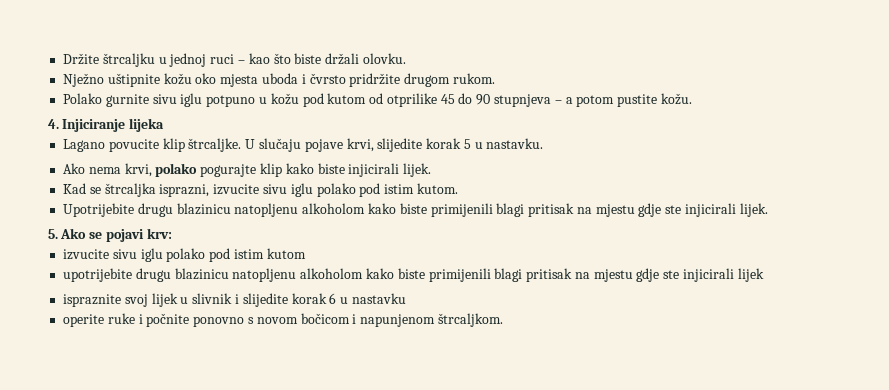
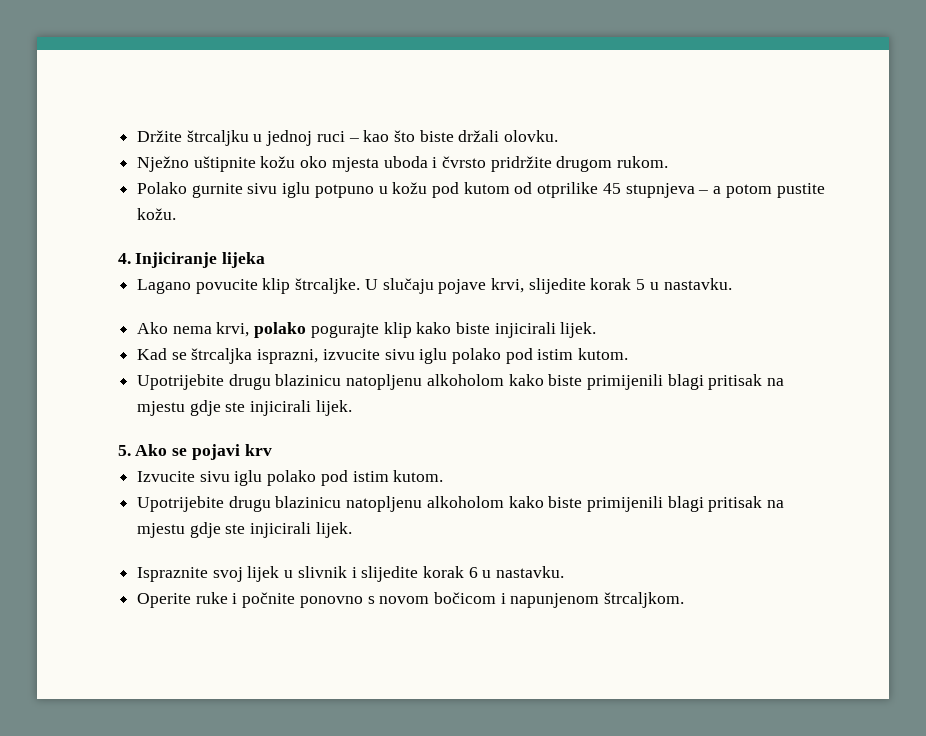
- Polako gurnite sivu iglu potpuno u kožu pod kutom od otprilike 45 do 90 stupnjeva – a potom pustite kožu.
+ Polako gurnite sivu iglu potpuno u kožu pod kutom od otprilike 45 stupnjeva – a potom pustite kožu.
- 5. Ako se pojavi krv:
- izvucite sivu iglu polako pod istim kutom
- upotrijebite drugu blazinicu natopljenu alkoholom kako biste primijenili blagi pritisak na mjestu gdje ste injicirali lijek
- ispraznite svoj lijek u slivnik i slijedite korak 6 u nastavku
- operite ruke i počnite ponovno s novom bočicom i napunjenom štrcaljkom.
+ 5. Ako se pojavi krv
+ Izvucite sivu iglu polako pod istim kutom.
+ Upotrijebite drugu blazinicu natopljenu alkoholom kako biste primijenili blagi pritisak na mjestu gdje ste injicirali lijek.
+ Ispraznite svoj lijek u slivnik i slijedite korak 6 u nastavku.
+ Operite ruke i počnite ponovno s novom bočicom i napunjenom štrcaljkom.

